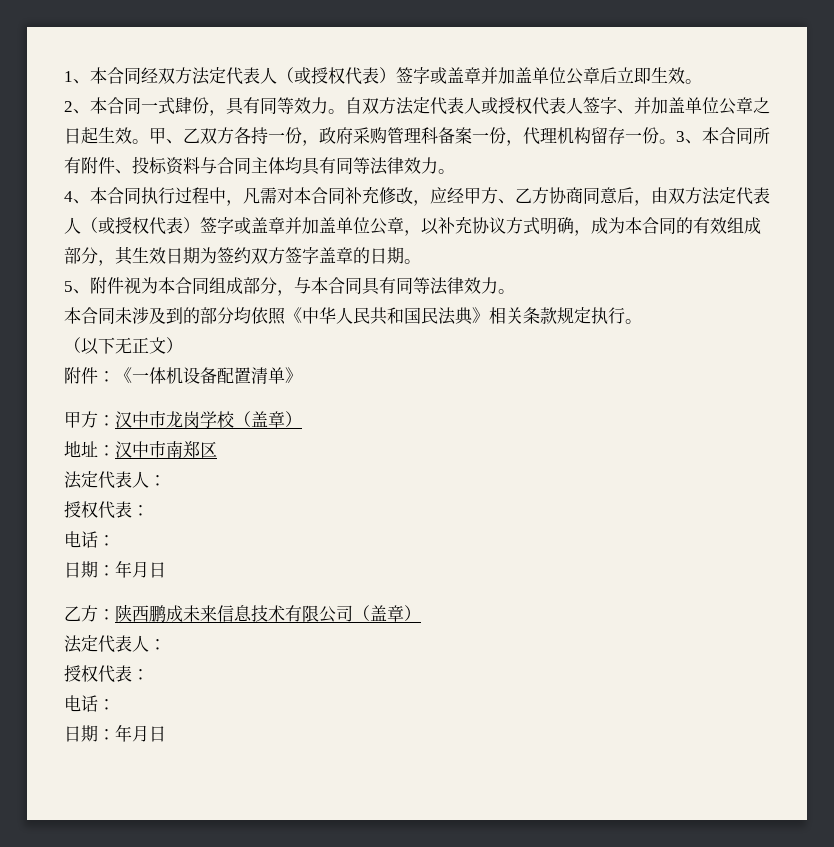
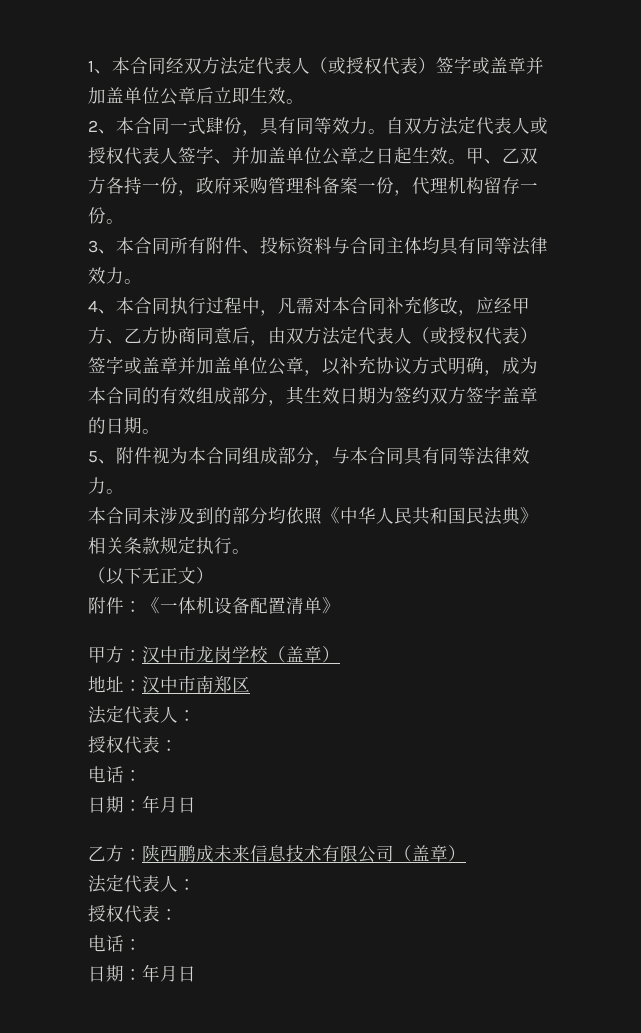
- 甲、乙双方各持一份，政府采购管理科备案一份，代理机构留存一份。3、本合同所有附件、投标资料与合同主体均具有同等法律效力。
+ 甲、乙双方各持一份，政府采购管理科备案一份，代理机构留存一份。
+ 3、本合同所有附件、投标资料与合同主体均具有同等法律效力。

